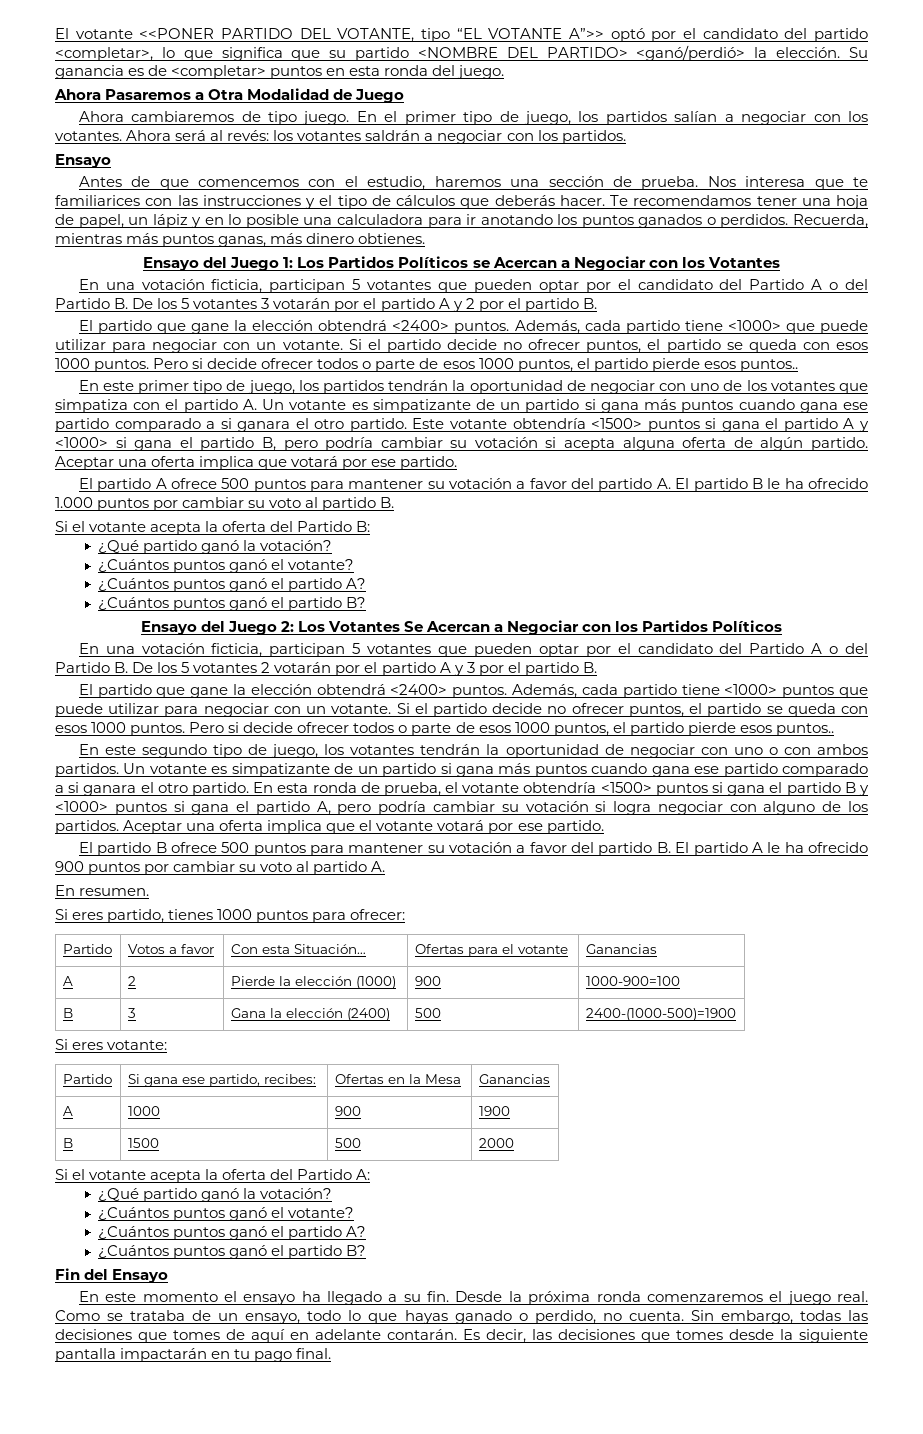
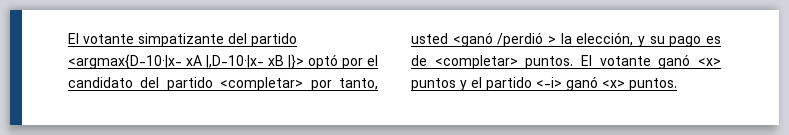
- El votante <<PONER PARTIDO DEL VOTANTE, tipo “EL VOTANTE A”>> optó por el candidato del partido <completar>, lo que significa que su partido <NOMBRE DEL PARTIDO> <ganó/perdió> la elección. Su ganancia es de <completar> puntos en esta ronda del juego.
- Ahora Pasaremos a Otra Modalidad de Juego
- Ahora cambiaremos de tipo juego. En el primer tipo de juego, los partidos salían a negociar con los votantes. Ahora será al revés: los votantes saldrán a negociar con los partidos.
- Ensayo
- Antes de que comencemos con el estudio, haremos una sección de prueba. Nos interesa que te familiarices con las instrucciones y el tipo de cálculos que deberás hacer. Te recomendamos tener una hoja de papel, un lápiz y en lo posible una calculadora para ir anotando los puntos ganados o perdidos. Recuerda, mientras más puntos ganas, más dinero obtienes.
- Ensayo del Juego 1: Los Partidos Políticos se Acercan a Negociar con los Votantes
- En una votación ficticia, participan 5 votantes que pueden optar por el candidato del Partido A o del Partido B. De los 5 votantes 3 votarán por el partido A y 2 por el partido B.
- El partido que gane la elección obtendrá <2400> puntos. Además, cada partido tiene <1000> que puede utilizar para negociar con un votante. Si el partido decide no ofrecer puntos, el partido se queda con esos 1000 puntos. Pero si decide ofrecer todos o parte de esos 1000 puntos, el partido pierde esos puntos..
- En este primer tipo de juego, los partidos tendrán la oportunidad de negociar con uno de los votantes que simpatiza con el partido A. Un votante es simpatizante de un partido si gana más puntos cuando gana ese partido comparado a si ganara el otro partido. Este votante obtendría <1500> puntos si gana el partido A y <1000> si gana el partido B, pero podría cambiar su votación si acepta alguna oferta de algún partido. Aceptar una oferta implica que votará por ese partido.
- El partido A ofrece 500 puntos para mantener su votación a favor del partido A. El partido B le ha ofrecido 1.000 puntos por cambiar su voto al partido B.
- Si el votante acepta la oferta del Partido B:
- ¿Qué partido ganó la votación?
- ¿Cuántos puntos ganó el votante?
- ¿Cuántos puntos ganó el partido A?
- ¿Cuántos puntos ganó el partido B?
- Ensayo del Juego 2: Los Votantes Se Acercan a Negociar con los Partidos Políticos
- En una votación ficticia, participan 5 votantes que pueden optar por el candidato del Partido A o del Partido B. De los 5 votantes 2 votarán por el partido A y 3 por el partido B.
- El partido que gane la elección obtendrá <2400> puntos. Además, cada partido tiene <1000> puntos que puede utilizar para negociar con un votante. Si el partido decide no ofrecer puntos, el partido se queda con esos 1000 puntos. Pero si decide ofrecer todos o parte de esos 1000 puntos, el partido pierde esos puntos..
- En este segundo tipo de juego, los votantes tendrán la oportunidad de negociar con uno o con ambos partidos. Un votante es simpatizante de un partido si gana más puntos cuando gana ese partido comparado a si ganara el otro partido. En esta ronda de prueba, el votante obtendría <1500> puntos si gana el partido B y <1000> puntos si gana el partido A, pero podría cambiar su votación si logra negociar con alguno de los partidos. Aceptar una oferta implica que el votante votará por ese partido.
- El partido B ofrece 500 puntos para mantener su votación a favor del partido B. El partido A le ha ofrecido 900 puntos por cambiar su voto al partido A.
- En resumen.
- Si eres partido, tienes 1000 puntos para ofrecer:
- Partido | Votos a favor | Con esta Situación… | Ofertas para el votante | Ganancias
- A | 2 | Pierde la elección (1000) | 900 | 1000-900=100
- B | 3 | Gana la elección (2400) | 500 | 2400-(1000-500)=1900
- Si eres votante:
- Partido | Si gana ese partido, recibes: | Ofertas en la Mesa | Ganancias
- A | 1000 | 900 | 1900
- B | 1500 | 500 | 2000
- Si el votante acepta la oferta del Partido A:
- ¿Qué partido ganó la votación?
- ¿Cuántos puntos ganó el votante?
- ¿Cuántos puntos ganó el partido A?
- ¿Cuántos puntos ganó el partido B?
- Fin del Ensayo
- En este momento el ensayo ha llegado a su fin. Desde la próxima ronda comenzaremos el juego real. Como se trataba de un ensayo, todo lo que hayas ganado o perdido, no cuenta. Sin embargo, todas las decisiones que tomes de aquí en adelante contarán. Es decir, las decisiones que tomes desde la siguiente pantalla impactarán en tu pago final.
+ El votante simpatizante del partido <argmax{D-10·|x- xA |,D-10·|x- xB |}> optó por el candidato del partido <completar> por tanto, usted <ganó /perdió > la elección, y su pago es de <completar> puntos. El votante ganó <x> puntos y el partido <-i> ganó <x> puntos.

